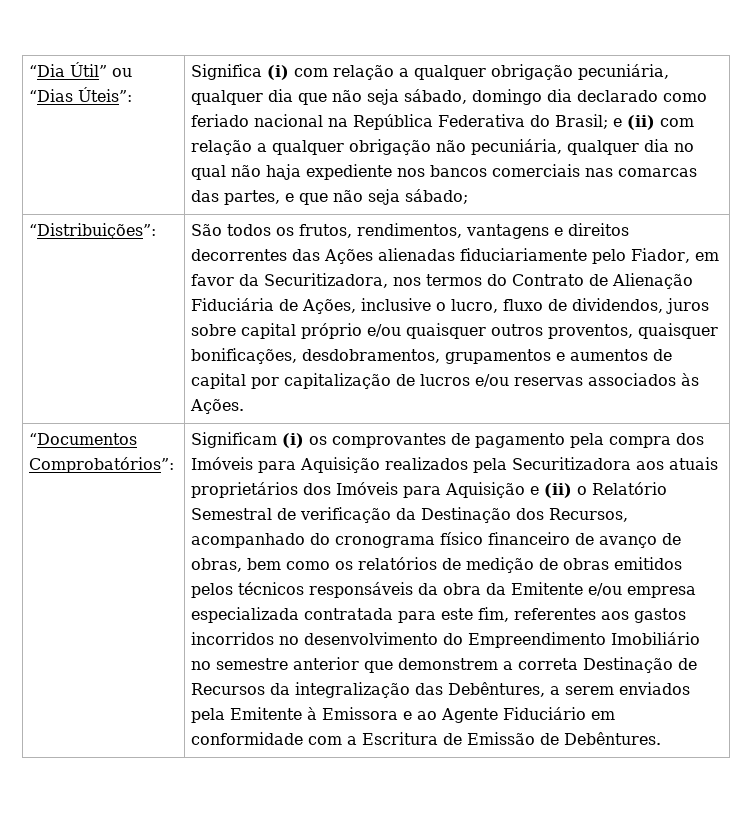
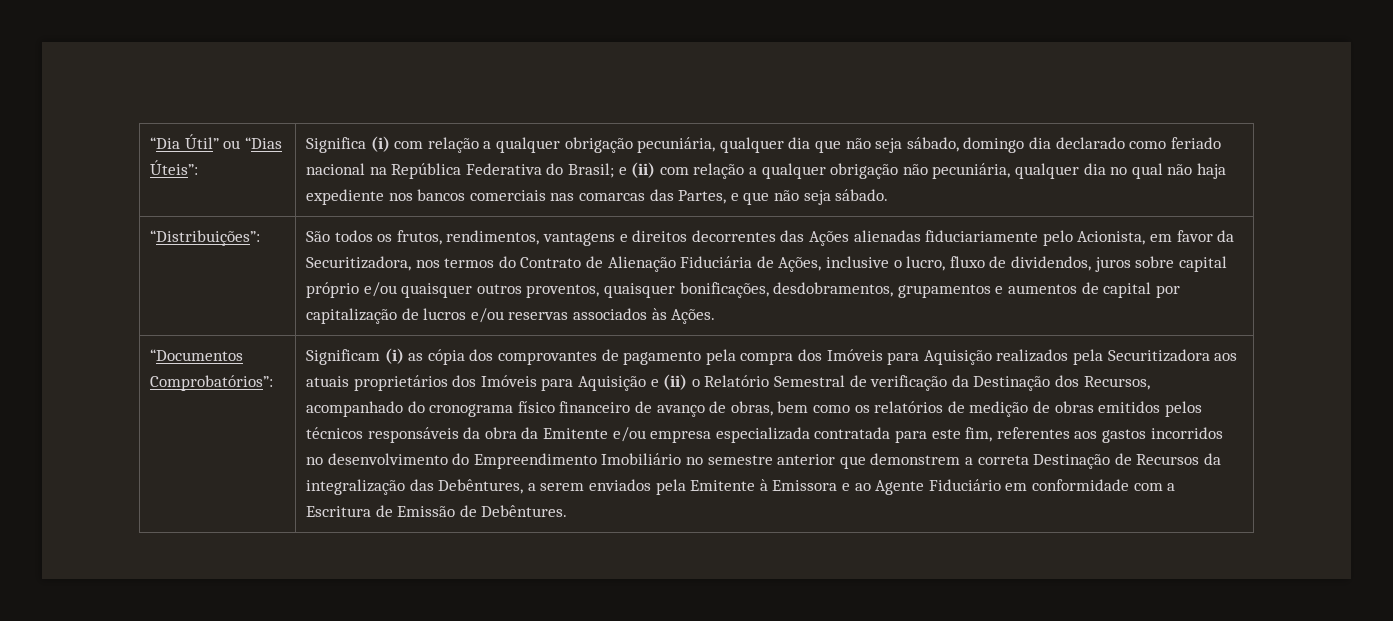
- Significa (i) com relação a qualquer obrigação pecuniária, qualquer dia que não seja sábado, domingo dia declarado como feriado nacional na República Federativa do Brasil; e (ii) com relação a qualquer obrigação não pecuniária, qualquer dia no qual não haja expediente nos bancos comerciais nas comarcas das partes, e que não seja sábado;
+ Significa (i) com relação a qualquer obrigação pecuniária, qualquer dia que não seja sábado, domingo dia declarado como feriado nacional na República Federativa do Brasil; e (ii) com relação a qualquer obrigação não pecuniária, qualquer dia no qual não haja expediente nos bancos comerciais nas comarcas das Partes, e que não seja sábado.
- São todos os frutos, rendimentos, vantagens e direitos decorrentes das Ações alienadas fiduciariamente pelo Fiador, em favor da Securitizadora, nos termos do Contrato de Alienação Fiduciária de Ações, inclusive o lucro, fluxo de dividendos, juros sobre capital próprio e/ou quaisquer outros proventos, quaisquer bonificações, desdobramentos, grupamentos e aumentos de capital por capitalização de lucros e/ou reservas associados às Ações.
+ São todos os frutos, rendimentos, vantagens e direitos decorrentes das Ações alienadas fiduciariamente pelo Acionista, em favor da Securitizadora, nos termos do Contrato de Alienação Fiduciária de Ações, inclusive o lucro, fluxo de dividendos, juros sobre capital próprio e/ou quaisquer outros proventos, quaisquer bonificações, desdobramentos, grupamentos e aumentos de capital por capitalização de lucros e/ou reservas associados às Ações.
- Significam (i) os comprovantes de pagamento pela compra dos Imóveis para Aquisição realizados pela Securitizadora aos atuais proprietários dos Imóveis para Aquisição e (ii) o Relatório Semestral de verificação da Destinação dos Recursos, acompanhado do cronograma físico financeiro de avanço de obras, bem como os relatórios de medição de obras emitidos pelos técnicos responsáveis da obra da Emitente e/ou empresa especializada contratada para este fim, referentes aos gastos incorridos no desenvolvimento do Empreendimento Imobiliário no semestre anterior que demonstrem a correta Destinação de Recursos da integralização das Debêntures, a serem enviados pela Emitente à Emissora e ao Agente Fiduciário em conformidade com a Escritura de Emissão de Debêntures.
+ Significam (i) as cópia dos comprovantes de pagamento pela compra dos Imóveis para Aquisição realizados pela Securitizadora aos atuais proprietários dos Imóveis para Aquisição e (ii) o Relatório Semestral de verificação da Destinação dos Recursos, acompanhado do cronograma físico financeiro de avanço de obras, bem como os relatórios de medição de obras emitidos pelos técnicos responsáveis da obra da Emitente e/ou empresa especializada contratada para este fim, referentes aos gastos incorridos no desenvolvimento do Empreendimento Imobiliário no semestre anterior que demonstrem a correta Destinação de Recursos da integralização das Debêntures, a serem enviados pela Emitente à Emissora e ao Agente Fiduciário em conformidade com a Escritura de Emissão de Debêntures.

